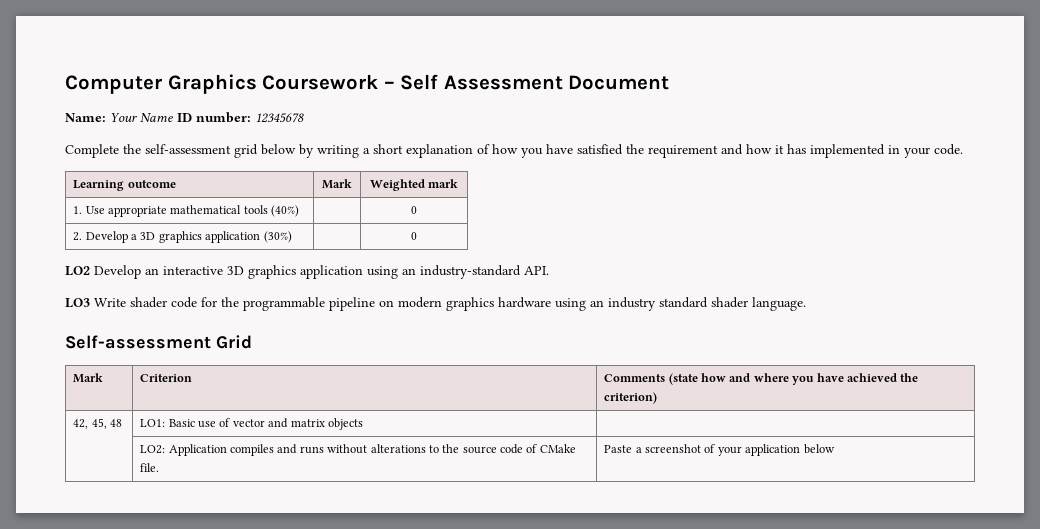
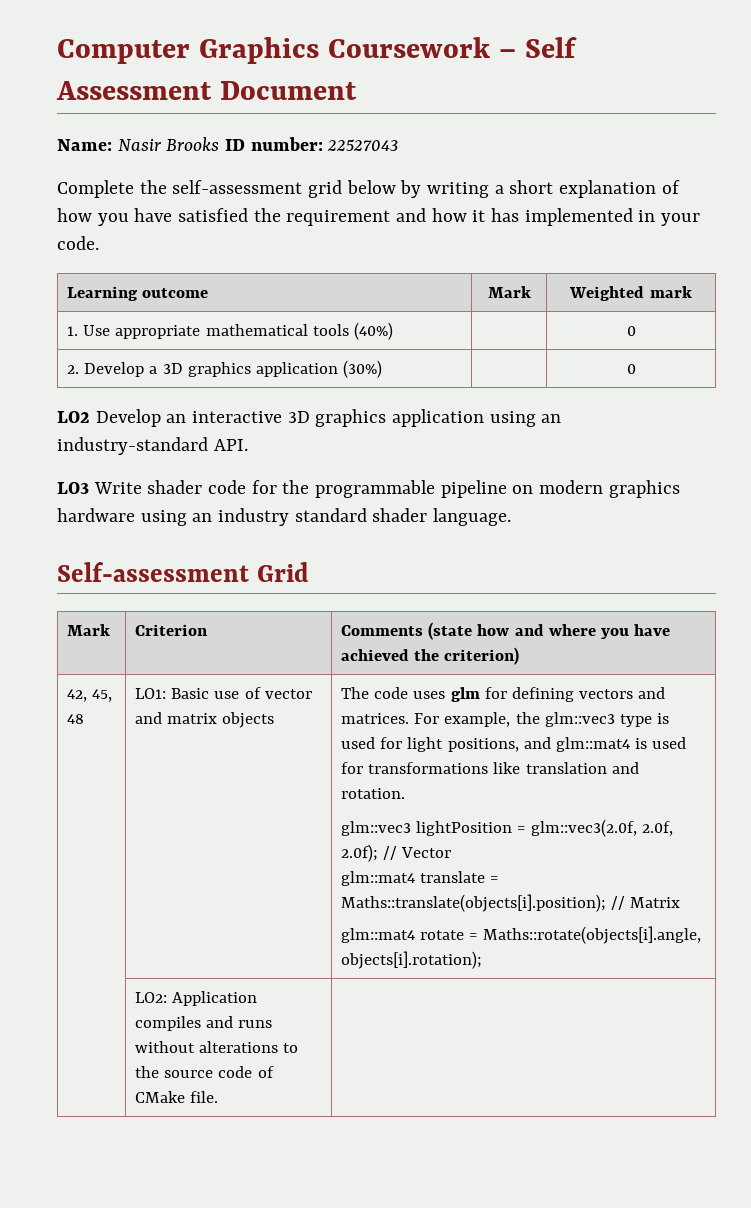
- Name: Your Name ID number: 12345678
+ Name: Nasir Brooks ID number: 22527043
+ The code uses glm for defining vectors and matrices. For example, the glm::vec3 type is used for light positions, and glm::mat4 is used for transformations like translation and rotation.
+ glm::vec3 lightPosition = glm::vec3(2.0f, 2.0f, 2.0f); // Vector
+ glm::mat4 translate = Maths::translate(objects[i].position); // Matrix
+ glm::mat4 rotate = Maths::rotate(objects[i].angle, objects[i].rotation);
- | LO2: Application compiles and runs without alterations to the source code of CMake file. | Paste a screenshot of your application below
+ | LO2: Application compiles and runs without alterations to the source code of CMake file. |

